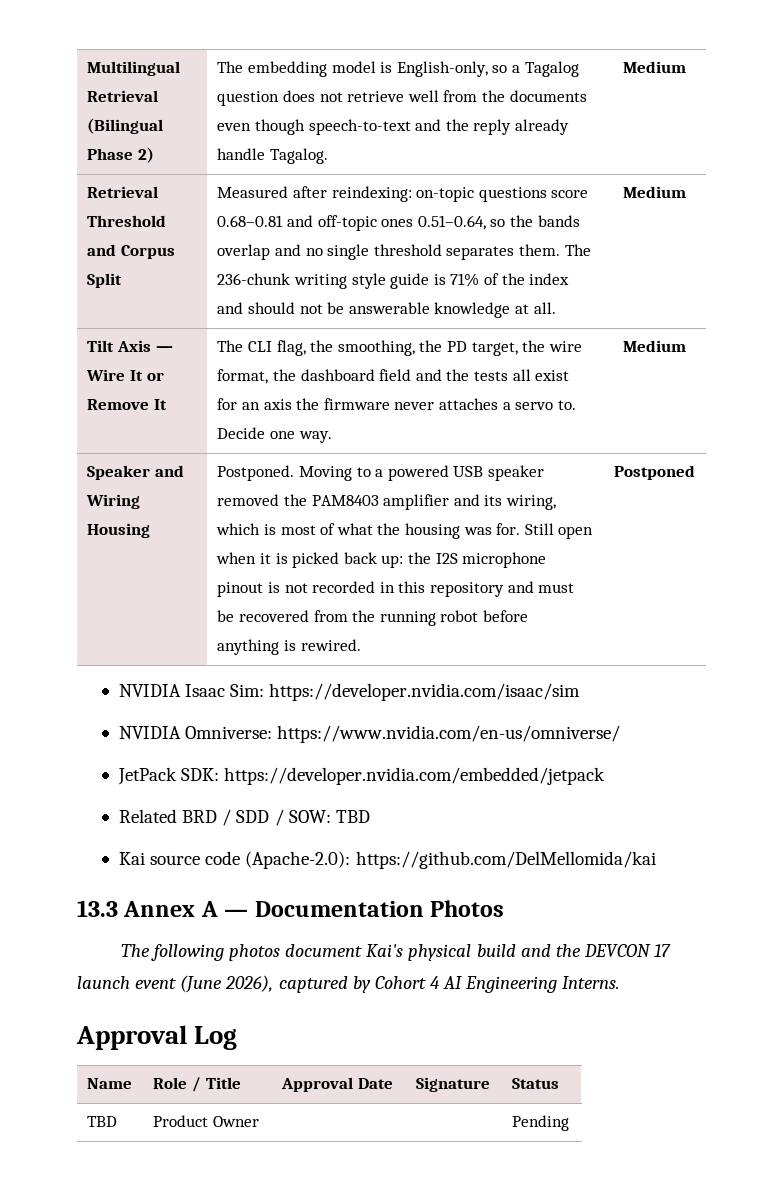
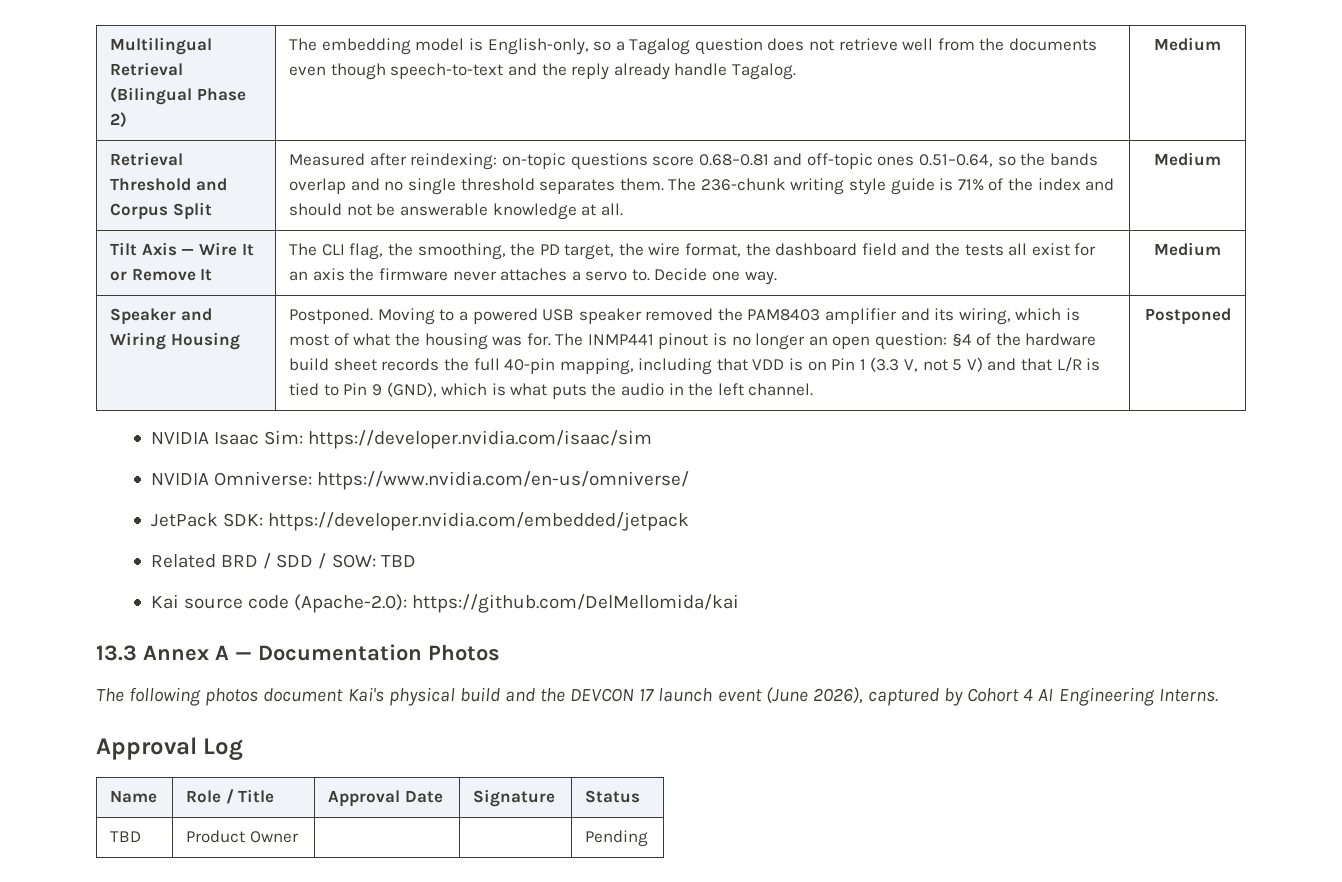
- Still open when it is picked back up: the I2S microphone pinout is not recorded in this repository and must be recovered from the running robot before anything is rewired.
+ The INMP441 pinout is no longer an open question: §4 of the hardware build sheet records the full 40-pin mapping, including that VDD is on Pin 1 (3.3 V, not 5 V) and that L/R is tied to Pin 9 (GND), which is what puts the audio in the left channel.

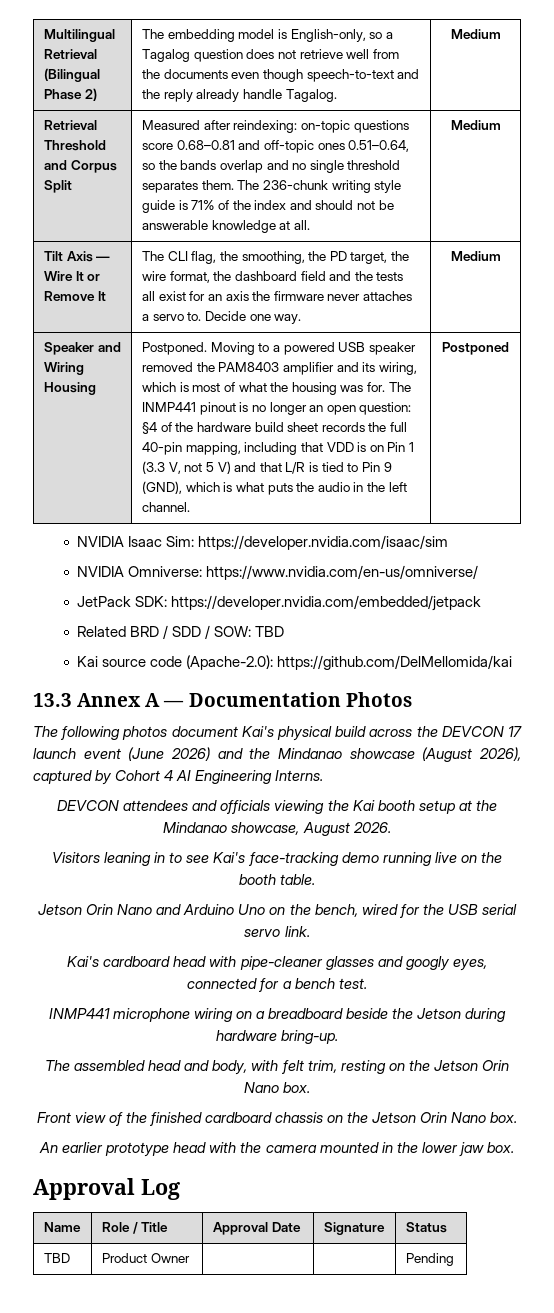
- The following photos document Kai's physical build and the DEVCON 17 launch event (June 2026), captured by Cohort 4 AI Engineering Interns.
+ The following photos document Kai's physical build across the DEVCON 17 launch event (June 2026) and the Mindanao showcase (August 2026), captured by Cohort 4 AI Engineering Interns.
+ DEVCON attendees and officials viewing the Kai booth setup at the Mindanao showcase, August 2026.
+ Visitors leaning in to see Kai's face-tracking demo running live on the booth table.
+ Jetson Orin Nano and Arduino Uno on the bench, wired for the USB serial servo link.
+ Kai's cardboard head with pipe-cleaner glasses and googly eyes, connected for a bench test.
+ INMP441 microphone wiring on a breadboard beside the Jetson during hardware bring-up.
+ The assembled head and body, with felt trim, resting on the Jetson Orin Nano box.
+ Front view of the finished cardboard chassis on the Jetson Orin Nano box.
+ An earlier prototype head with the camera mounted in the lower jaw box.

